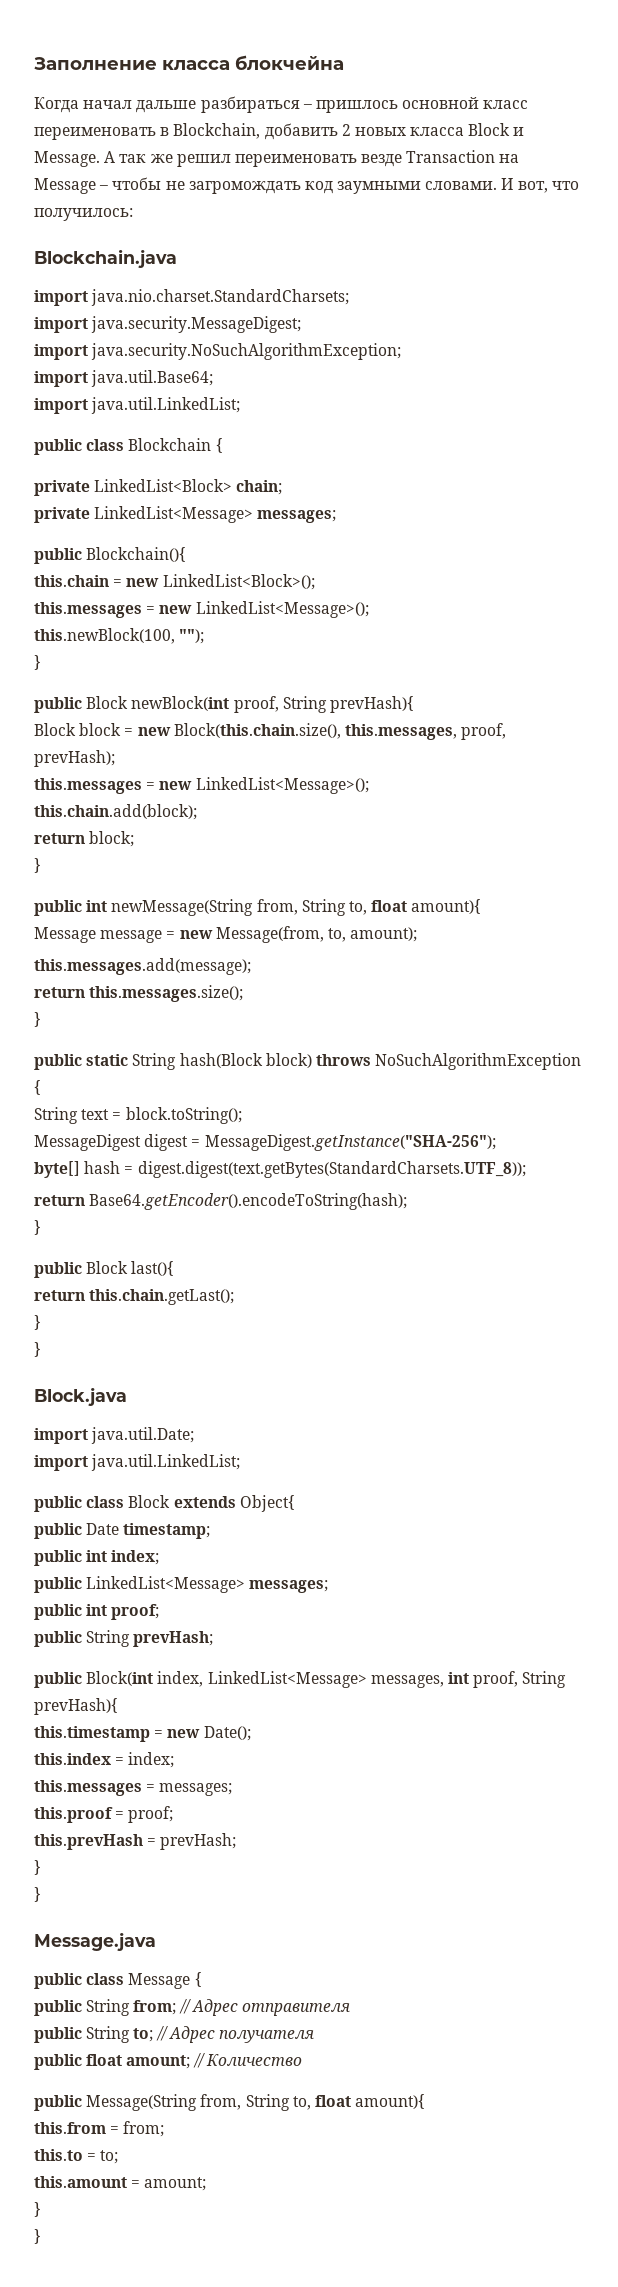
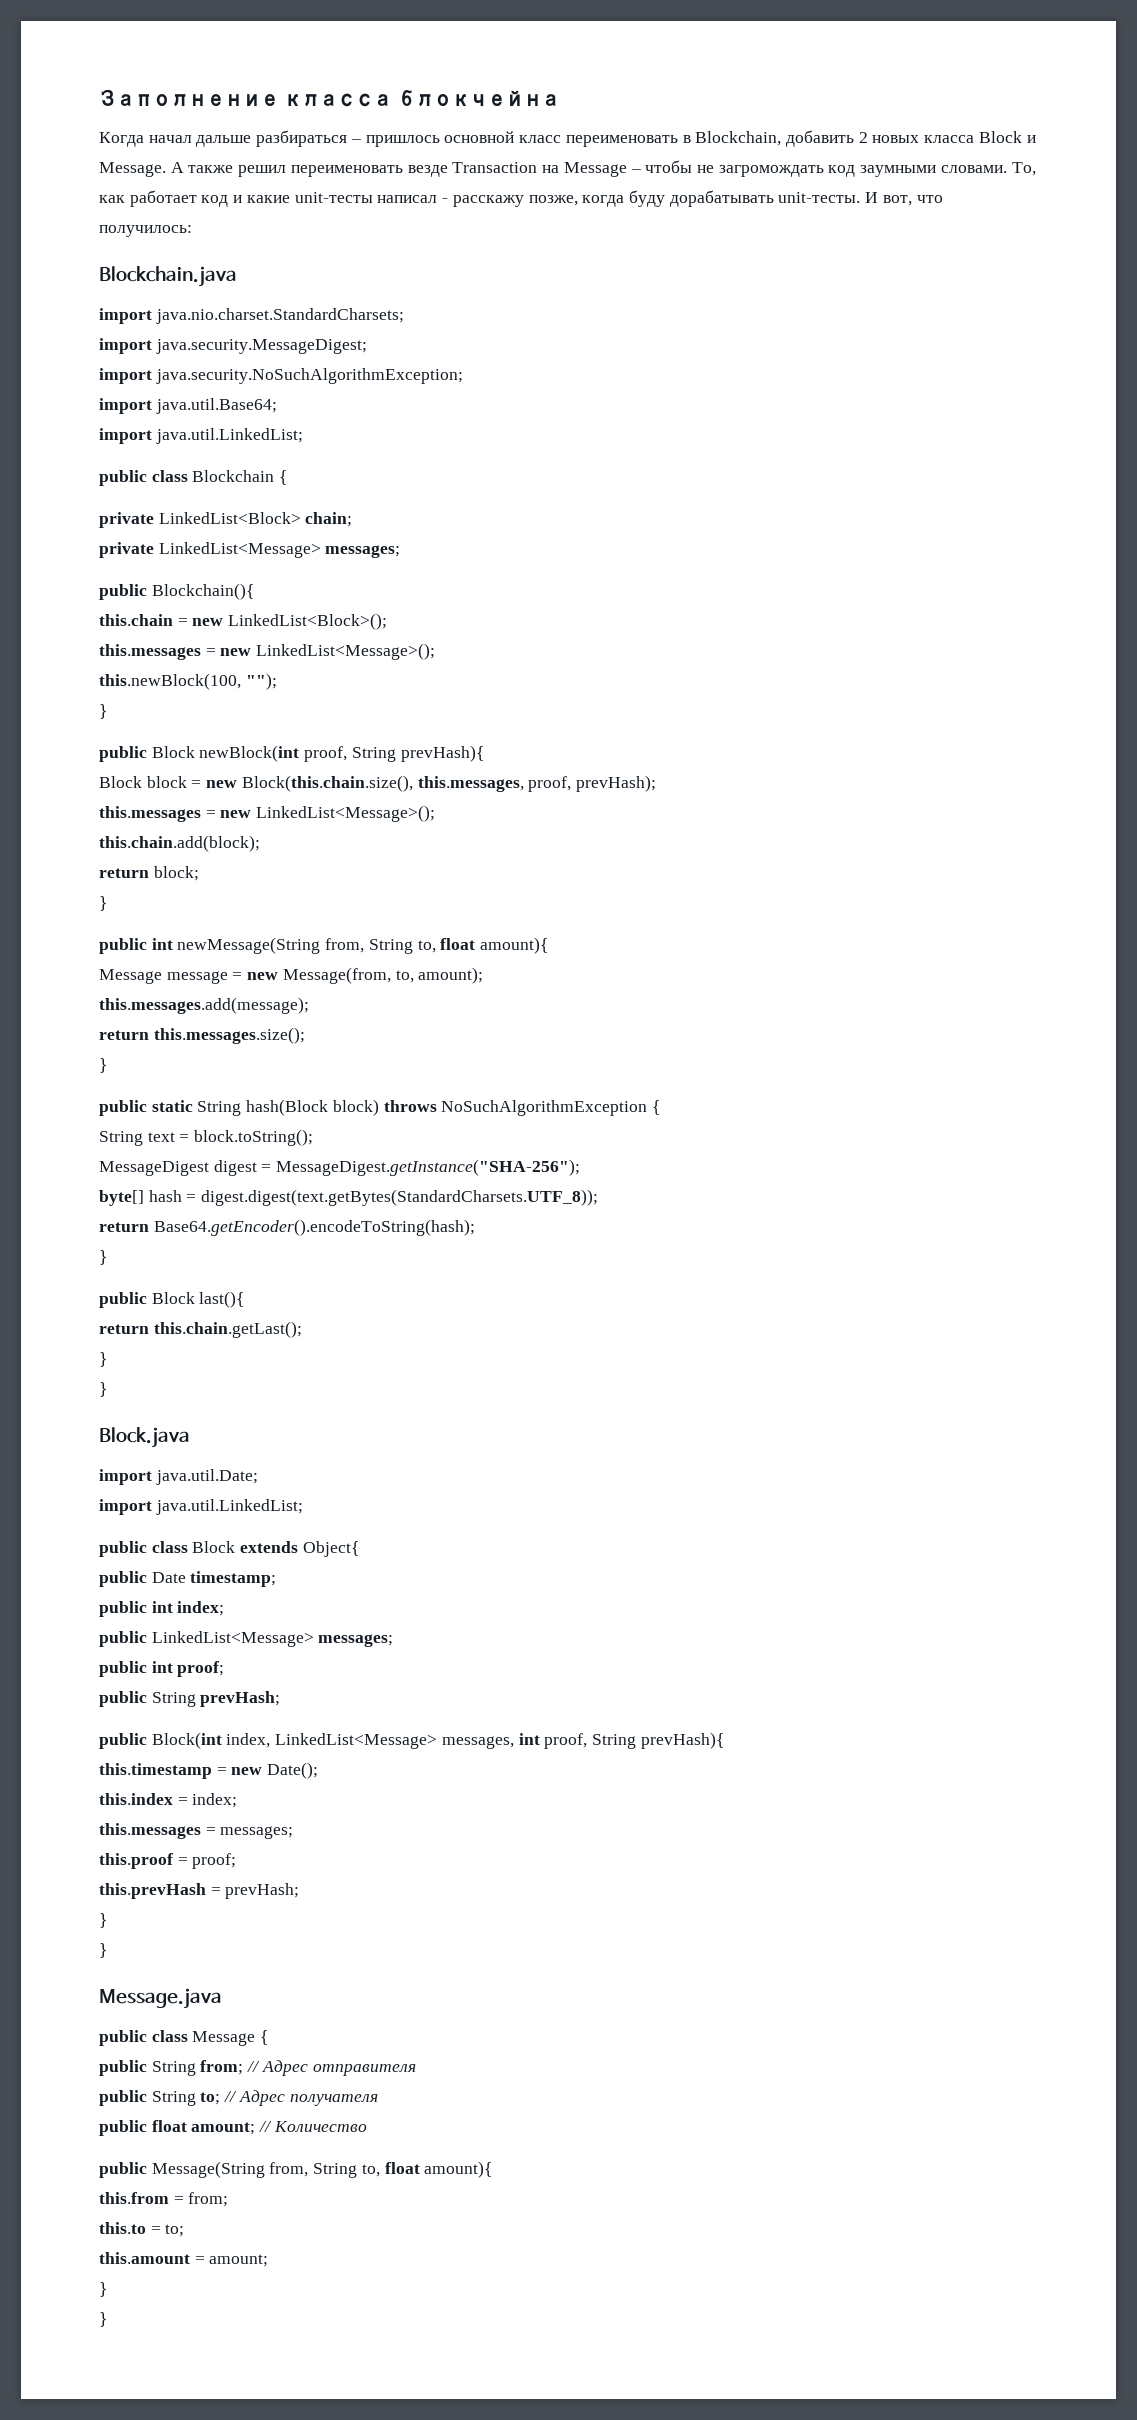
- А так же решил переименовать везде Transaction на Message – чтобы не загромождать код заумными словами.
+ А также решил переименовать везде Transaction на Message – чтобы не загромождать код заумными словами.
+ То, как работает код и какие unit-тесты написал - расскажу позже, когда буду дорабатывать unit-тесты.

